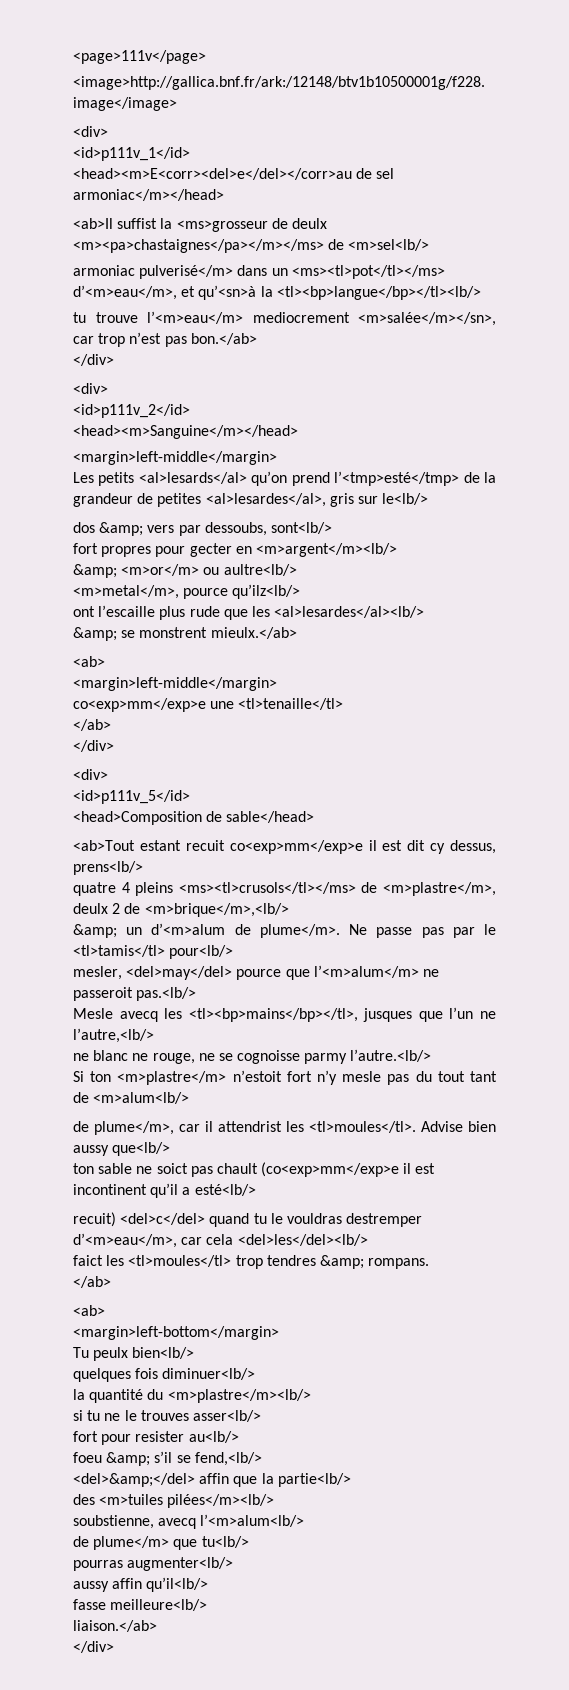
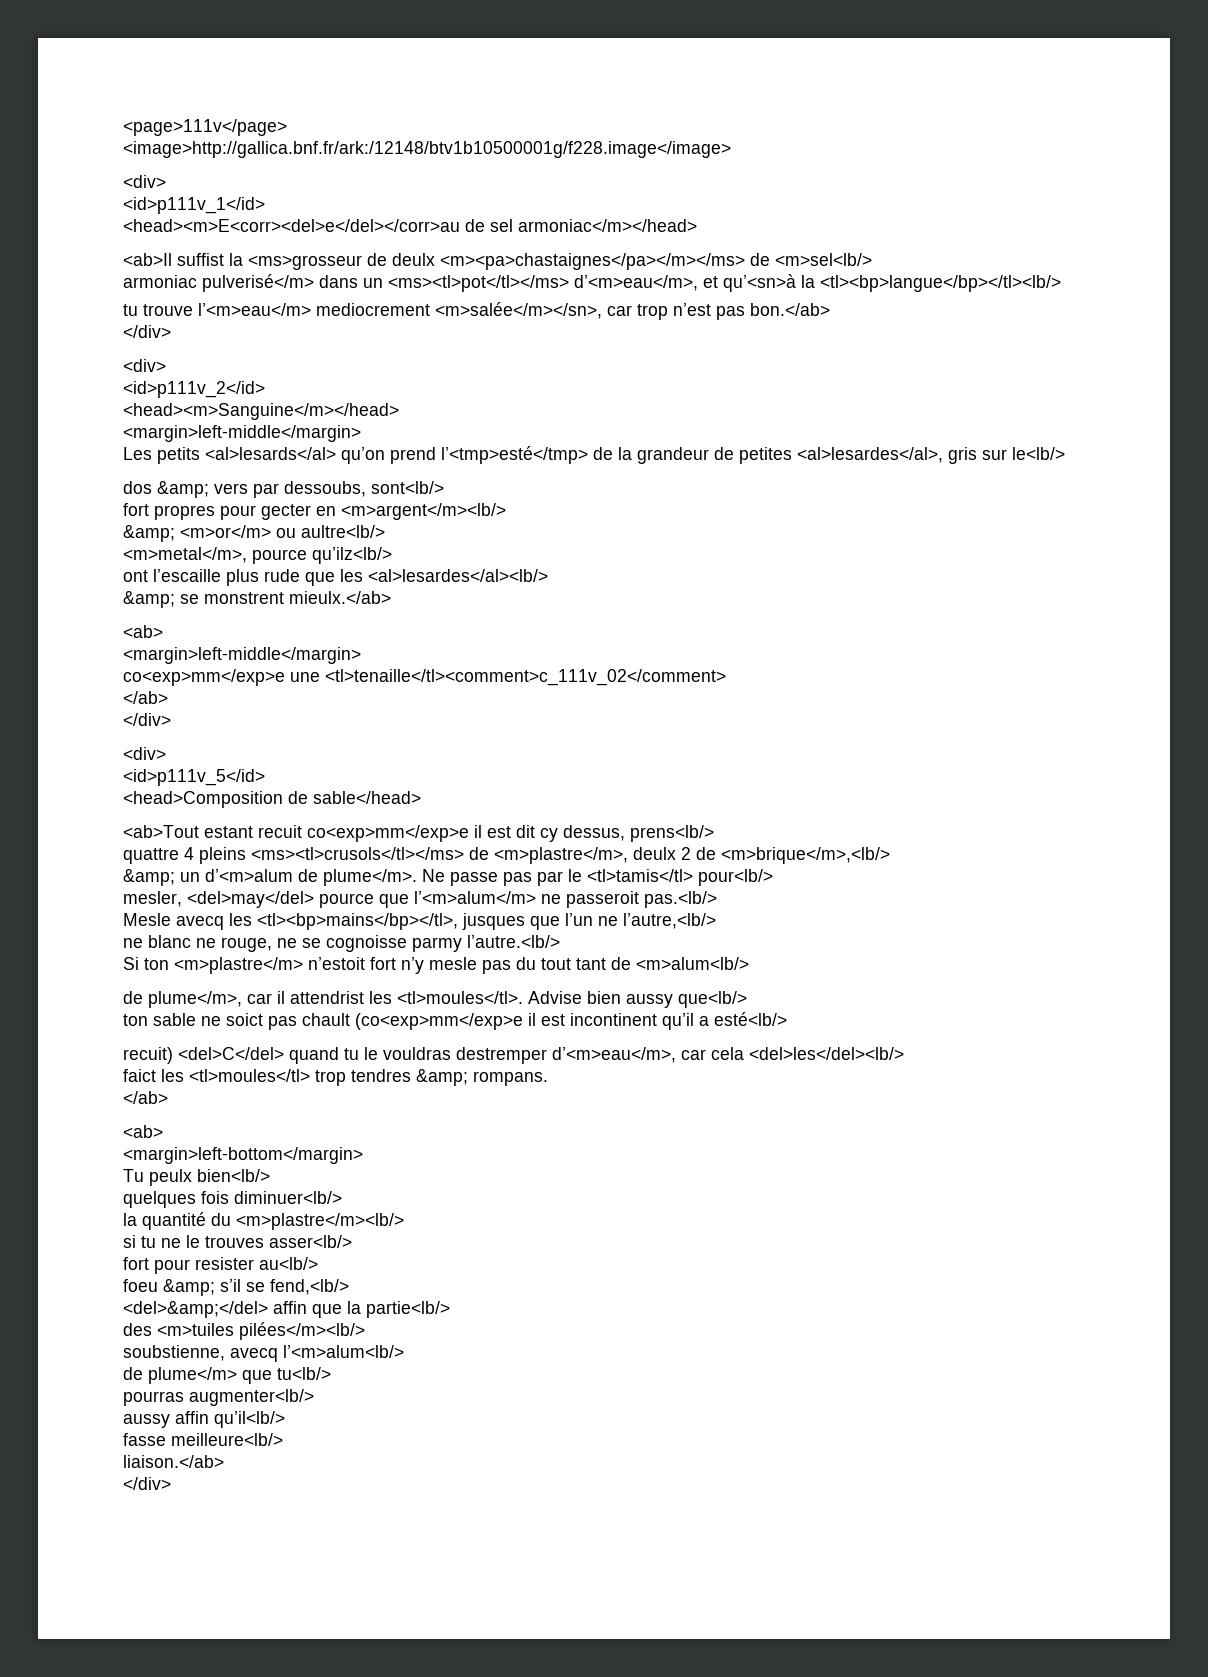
- co<exp>mm</exp>e une <tl>tenaille</tl>
+ co<exp>mm</exp>e une <tl>tenaille</tl><comment>c_111v_02</comment>
- quatre 4 pleins <ms><tl>crusols</tl></ms> de <m>plastre</m>, deulx 2 de <m>brique</m>,<lb/>
+ quattre 4 pleins <ms><tl>crusols</tl></ms> de <m>plastre</m>, deulx 2 de <m>brique</m>,<lb/>
- recuit) <del>c</del> quand tu le vouldras destremper d’<m>eau</m>, car cela <del>les</del><lb/>
+ recuit) <del>C</del> quand tu le vouldras destremper d’<m>eau</m>, car cela <del>les</del><lb/>

